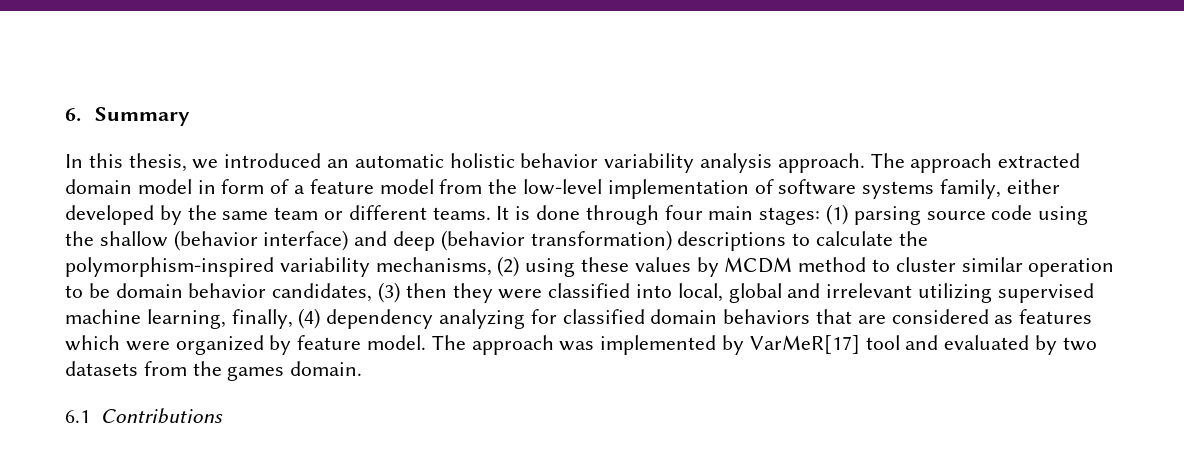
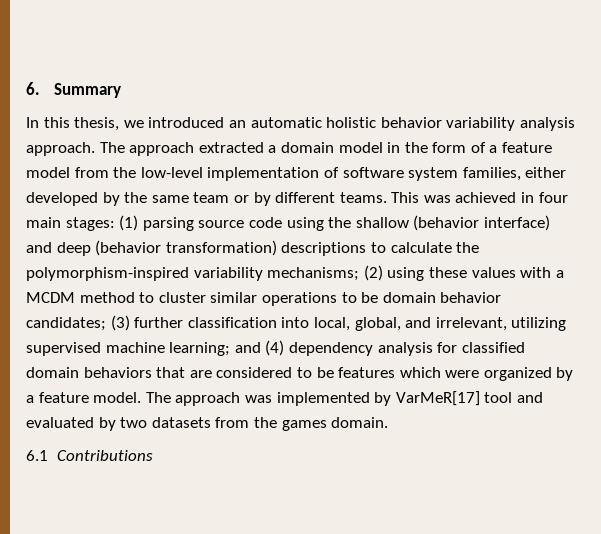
- The approach extracted domain model in form of a feature model from the low-level implementation of software systems family, either developed by the same team or different teams.
+ The approach extracted a domain model in the form of a feature model from the low-level implementation of software system families, either developed by the same team or by different teams.
- It is done through four main stages: (1) parsing source code using the shallow (behavior interface) and deep (behavior transformation) descriptions to calculate the polymorphism-inspired variability mechanisms, (2) using these values by MCDM method to cluster similar operation to be domain behavior candidates, (3) then they were classified into local, global and irrelevant utilizing supervised machine learning, finally, (4) dependency analyzing for classified domain behaviors that are considered as features which were organized by feature model.
+ This was achieved in four main stages: (1) parsing source code using the shallow (behavior interface) and deep (behavior transformation) descriptions to calculate the polymorphism-inspired variability mechanisms; (2) using these values with a MCDM method to cluster similar operations to be domain behavior candidates; (3) further classification into local, global, and irrelevant, utilizing supervised machine learning; and (4) dependency analysis for classified domain behaviors that are considered to be features which were organized by a feature model.

